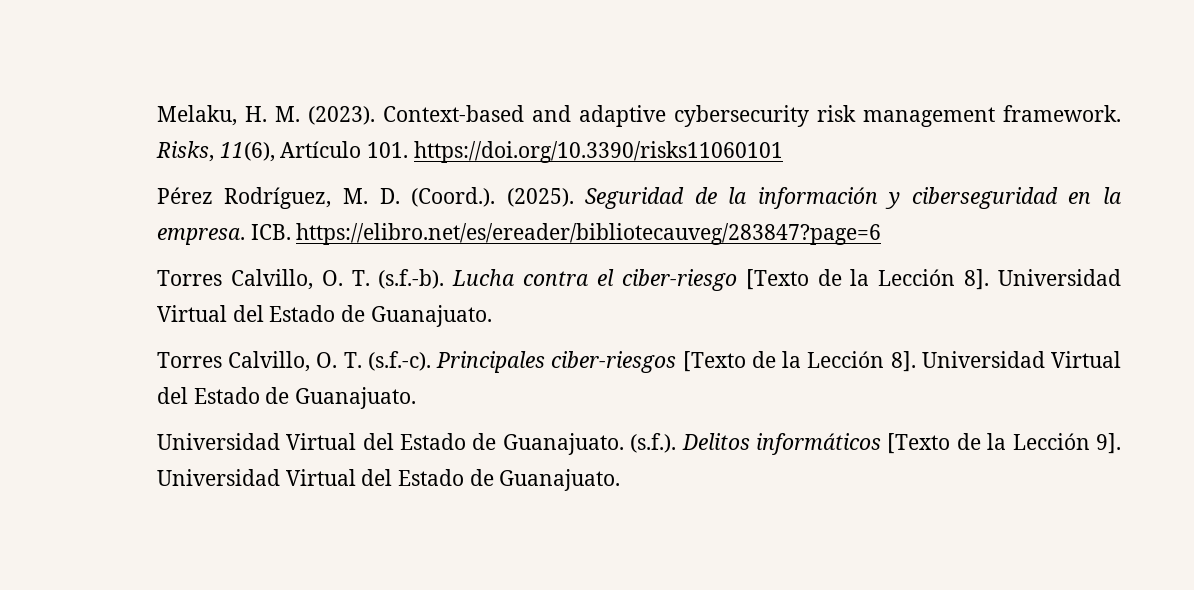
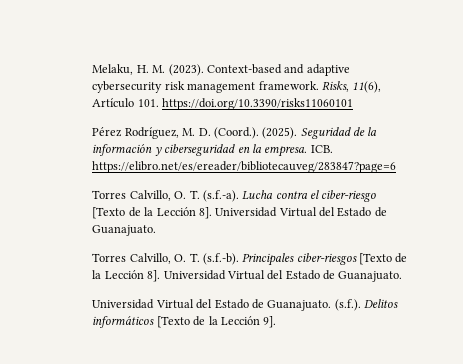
- Torres Calvillo, O. T. (s.f.-b). Lucha contra el ciber-riesgo [Texto de la Lección 8].
+ Torres Calvillo, O. T. (s.f.-a). Lucha contra el ciber-riesgo [Texto de la Lección 8].
- Torres Calvillo, O. T. (s.f.-c). Principales ciber-riesgos [Texto de la Lección 8].
+ Torres Calvillo, O. T. (s.f.-b). Principales ciber-riesgos [Texto de la Lección 8].
- (s.f.). Delitos informáticos [Texto de la Lección 9]. Universidad Virtual del Estado de Guanajuato.
+ (s.f.). Delitos informáticos [Texto de la Lección 9].

